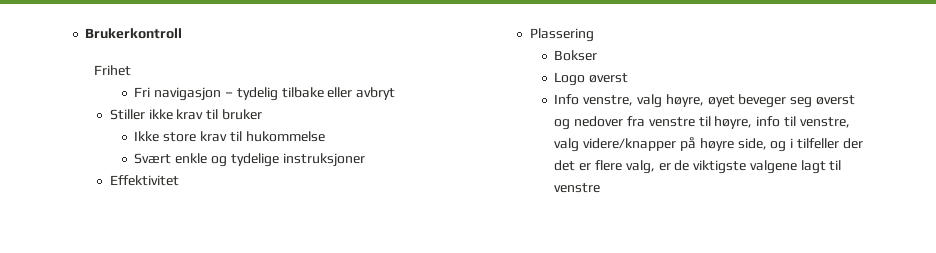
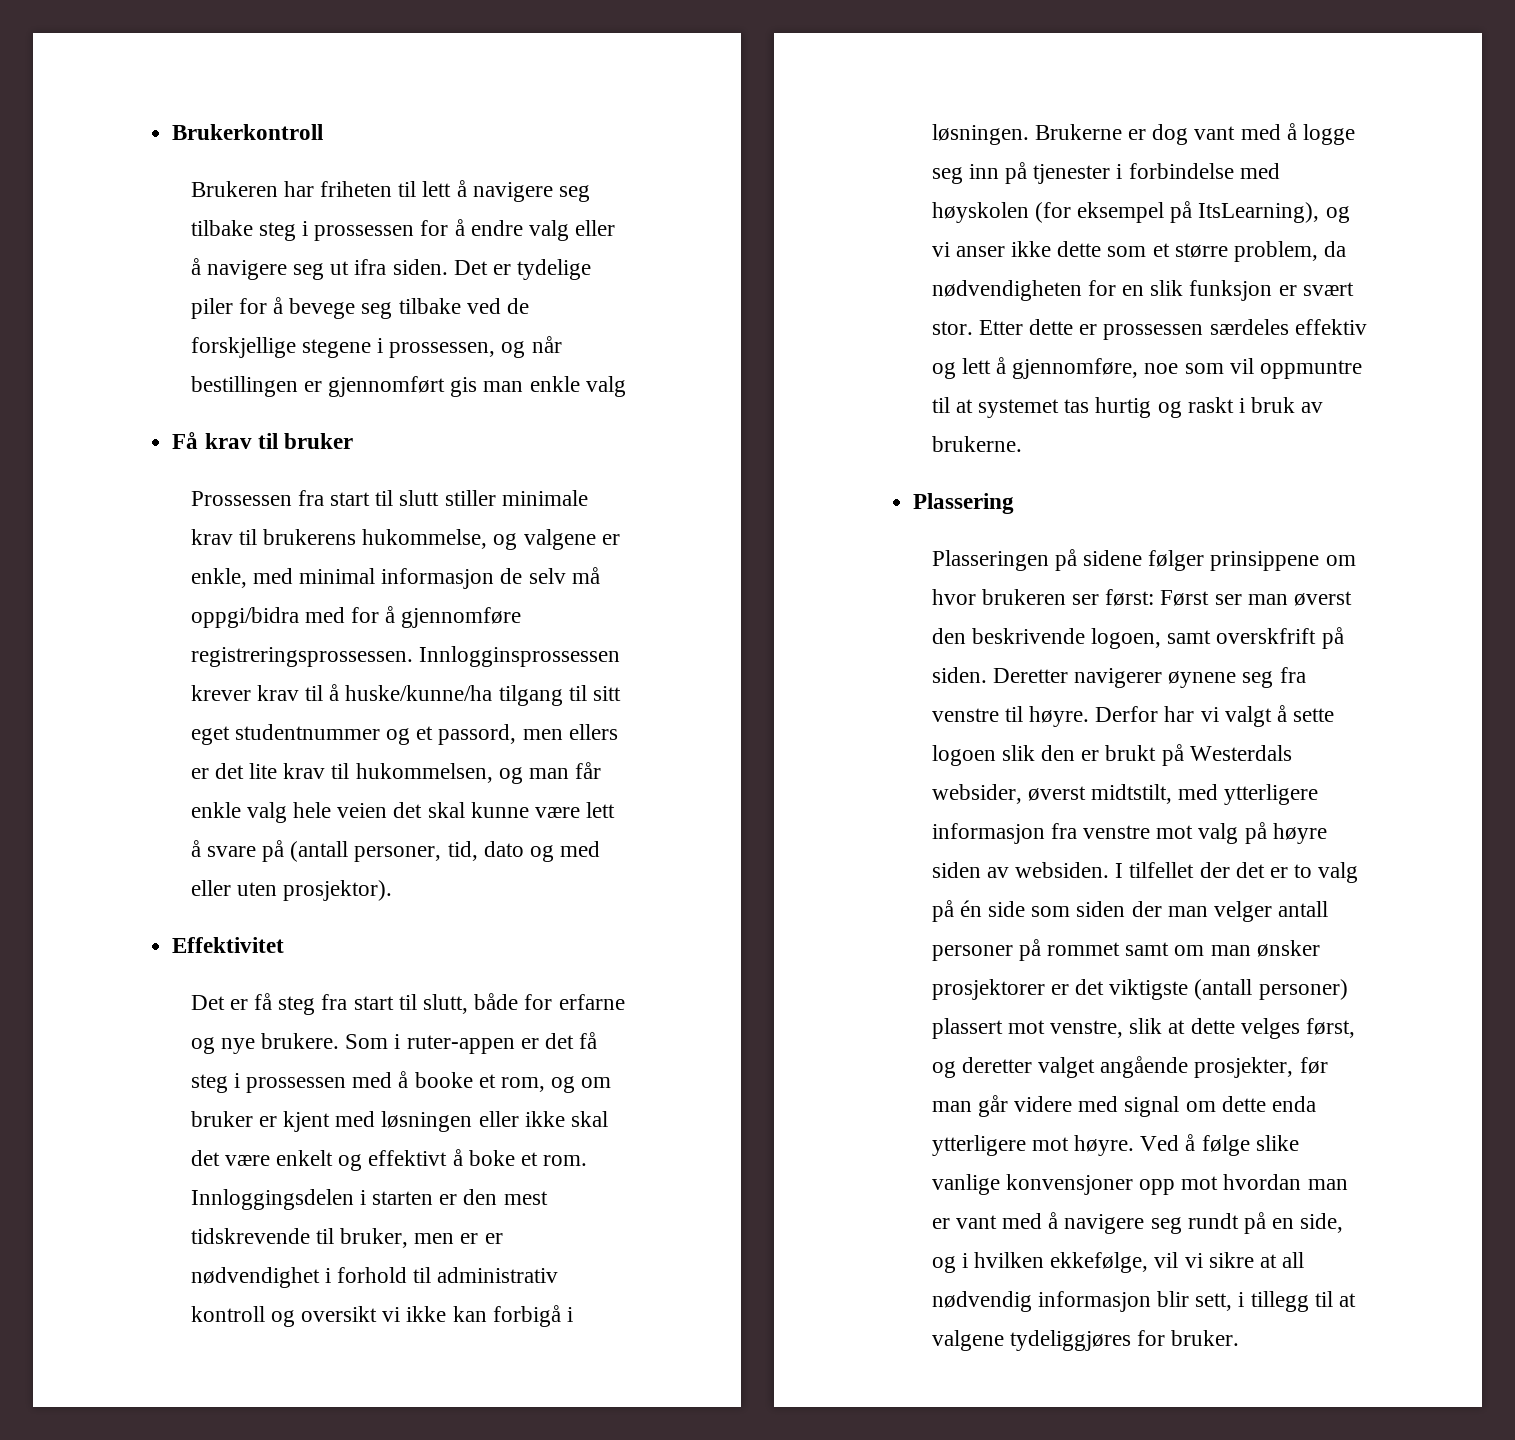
- Frihet
- Fri navigasjon – tydelig tilbake eller avbryt
- Stiller ikke krav til bruker
- Ikke store krav til hukommelse
- Svært enkle og tydelige instruksjoner
+ Brukeren har friheten til lett å navigere seg tilbake steg i prossessen for å endre valg eller å navigere seg ut ifra siden. Det er tydelige piler for å bevege seg tilbake ved de forskjellige stegene i prossessen, og når bestillingen er gjennomført gis man enkle valg
+ Få krav til bruker
+ Prossessen fra start til slutt stiller minimale krav til brukerens hukommelse, og valgene er enkle, med minimal informasjon de selv må oppgi/bidra med for å gjennomføre registreringsprossessen. Innlogginsprossessen krever krav til å huske/kunne/ha tilgang til sitt eget studentnummer og et passord, men ellers er det lite krav til hukommelsen, og man får enkle valg hele veien det skal kunne være lett å svare på (antall personer, tid, dato og med eller uten prosjektor).
  Effektivitet
+ Det er få steg fra start til slutt, både for erfarne og nye brukere. Som i ruter-appen er det få steg i prossessen med å booke et rom, og om bruker er kjent med løsningen eller ikke skal det være enkelt og effektivt å boke et rom. Innloggingsdelen i starten er den mest tidskrevende til bruker, men er er nødvendighet i forhold til administrativ kontroll og oversikt vi ikke kan forbigå i løsningen. Brukerne er dog vant med å logge seg inn på tjenester i forbindelse med høyskolen (for eksempel på ItsLearning), og vi anser ikke dette som et større problem, da nødvendigheten for en slik funksjon er svært stor. Etter dette er prossessen særdeles effektiv og lett å gjennomføre, noe som vil oppmuntre til at systemet tas hurtig og raskt i bruk av brukerne.
  Plassering
- Bokser
- Logo øverst
- Info venstre, valg høyre, øyet beveger seg øverst og nedover fra venstre til høyre, info til venstre, valg videre/knapper på høyre side, og i tilfeller der det er flere valg, er de viktigste valgene lagt til venstre
+ Plasseringen på sidene følger prinsippene om hvor brukeren ser først: Først ser man øverst den beskrivende logoen, samt overskfrift på siden. Deretter navigerer øynene seg fra venstre til høyre. Derfor har vi valgt å sette logoen slik den er brukt på Westerdals websider, øverst midtstilt, med ytterligere informasjon fra venstre mot valg på høyre siden av websiden. I tilfellet der det er to valg på én side som siden der man velger antall personer på rommet samt om man ønsker prosjektorer er det viktigste (antall personer) plassert mot venstre, slik at dette velges først, og deretter valget angående prosjekter, før man går videre med signal om dette enda ytterligere mot høyre. Ved å følge slike vanlige konvensjoner opp mot hvordan man er vant med å navigere seg rundt på en side, og i hvilken ekkefølge, vil vi sikre at all nødvendig informasjon blir sett, i tillegg til at valgene tydeliggjøres for bruker.

